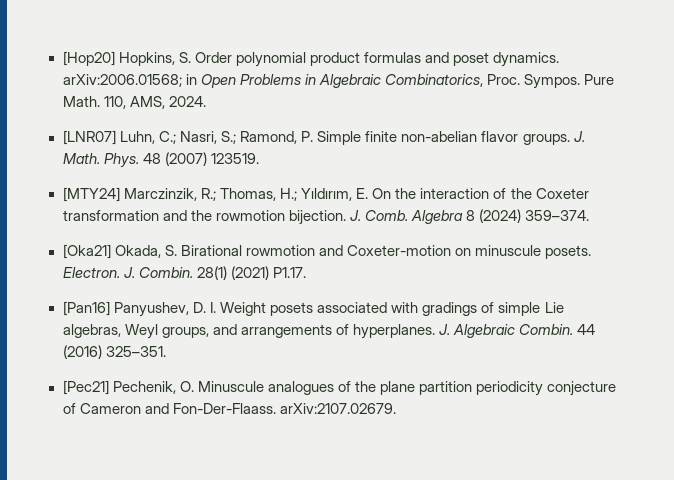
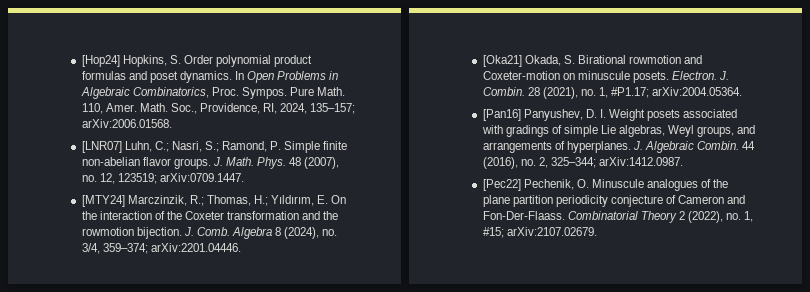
- [Hop20] Hopkins, S. Order polynomial product formulas and poset dynamics. arXiv:2006.01568; in Open Problems in Algebraic Combinatorics, Proc.
+ [Hop24] Hopkins, S. Order polynomial product formulas and poset dynamics. In Open Problems in Algebraic Combinatorics, Proc.
- 110, AMS, 2024.
+ 110, Amer. Math. Soc., Providence, RI, 2024, 135–157; arXiv:2006.01568.
- 48 (2007) 123519.
+ 48 (2007), no. 12, 123519; arXiv:0709.1447.
- Algebra 8 (2024) 359–374.
+ Algebra 8 (2024), no. 3/4, 359–374; arXiv:2201.04446.
- 28(1) (2021) P1.17.
+ 28 (2021), no. 1, #P1.17; arXiv:2004.05364.
- 44 (2016) 325–351.
- [Pec21] Pechenik, O. Minuscule analogues of the plane partition periodicity conjecture of Cameron and Fon-Der-Flaass. arXiv:2107.02679.
+ 44 (2016), no. 2, 325–344; arXiv:1412.0987.
+ [Pec22] Pechenik, O. Minuscule analogues of the plane partition periodicity conjecture of Cameron and Fon-Der-Flaass. Combinatorial Theory 2 (2022), no. 1, #15; arXiv:2107.02679.

